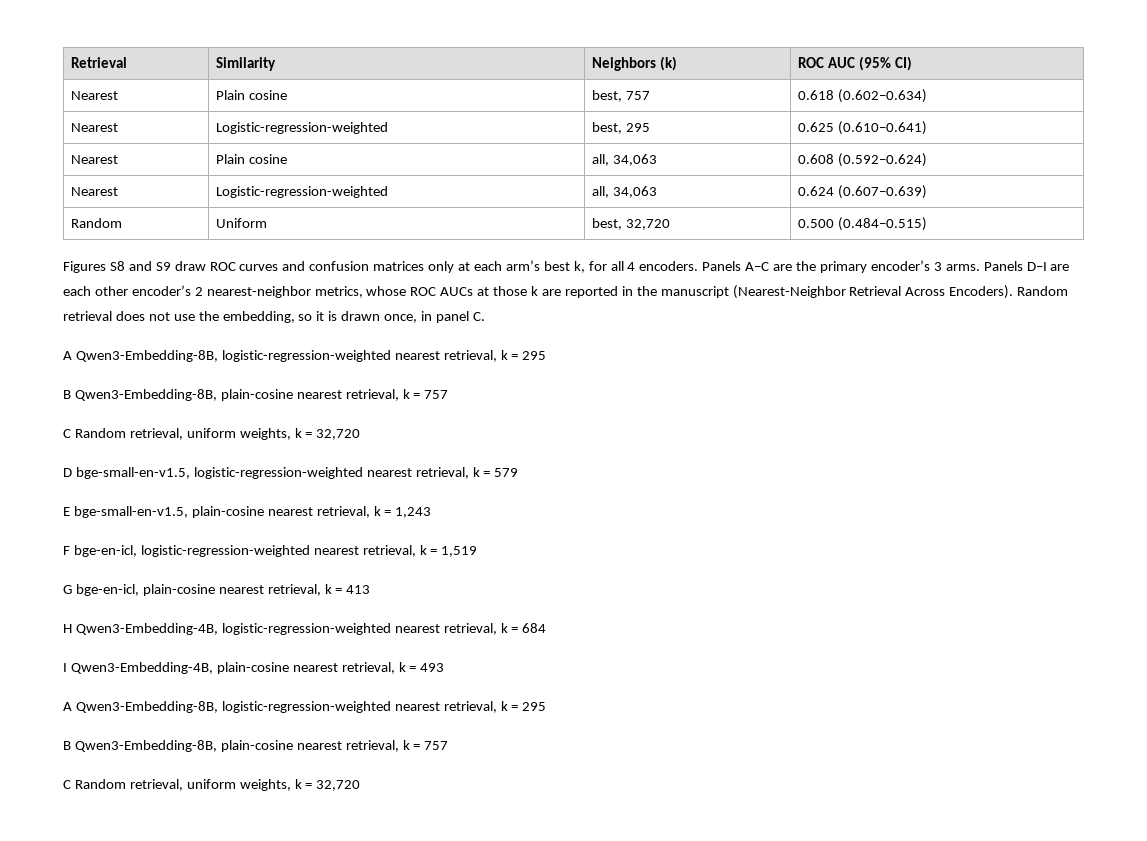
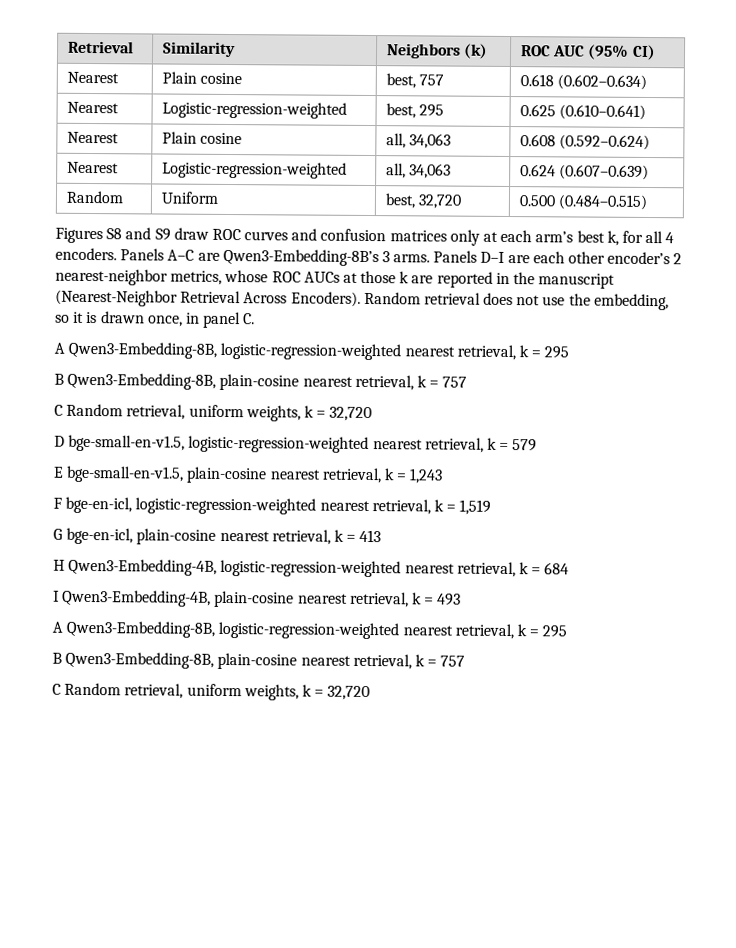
- Panels A–C are the primary encoder’s 3 arms.
+ Panels A–C are Qwen3-Embedding-8B’s 3 arms.

